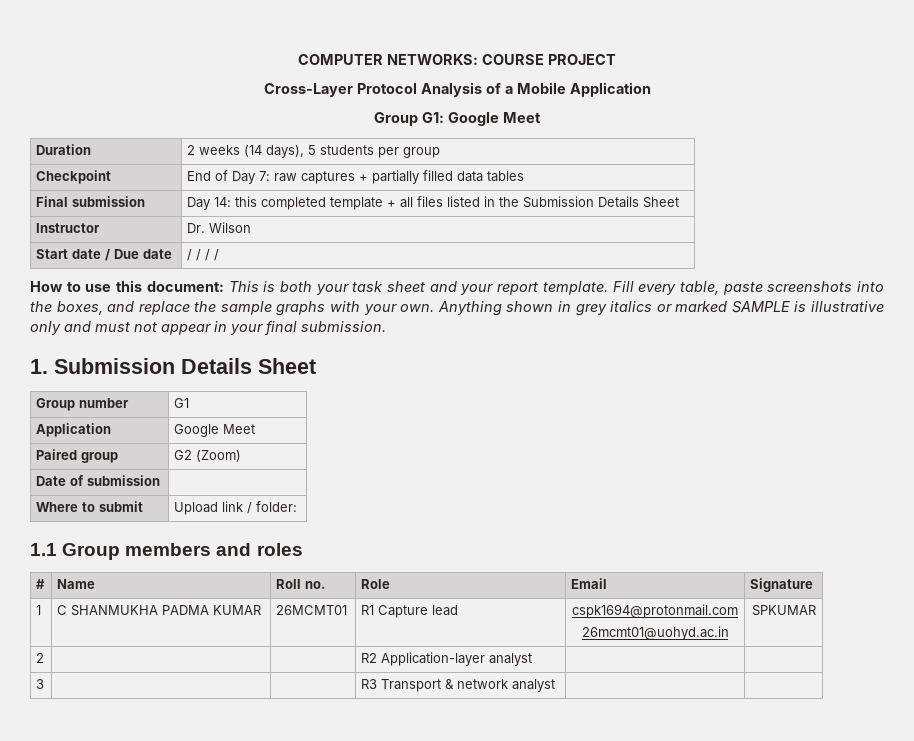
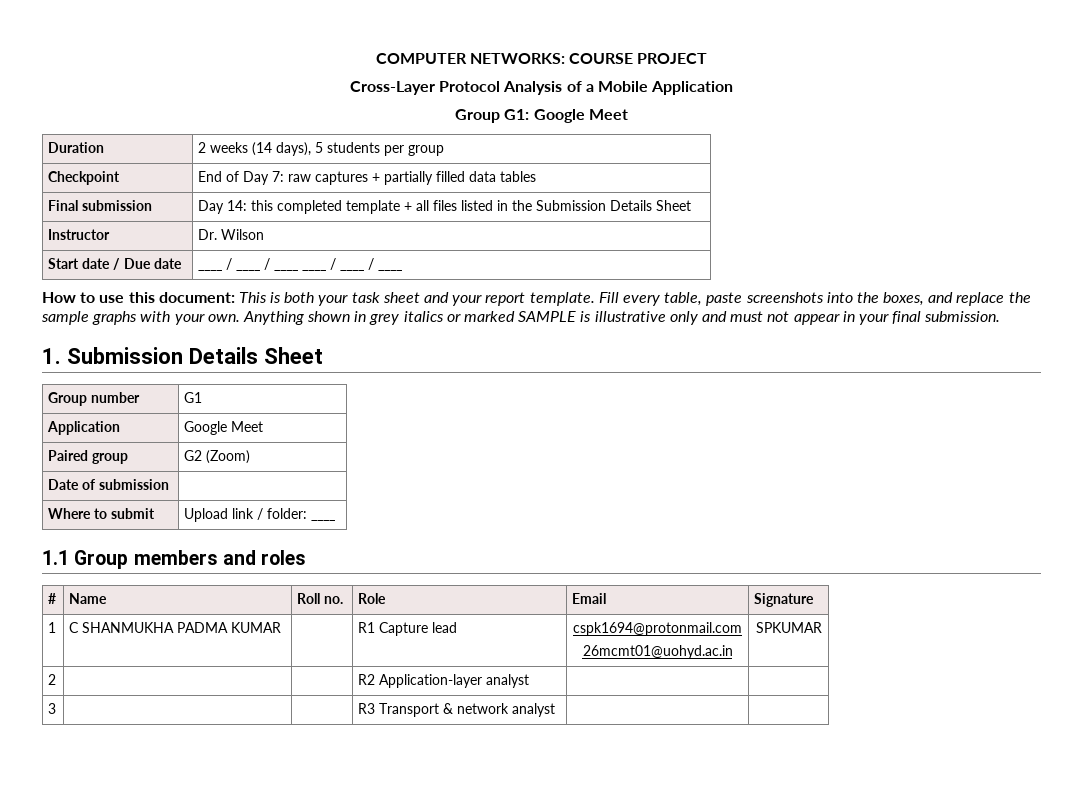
- Start date / Due date | / / / /
+ Start date / Due date | ____ / ____ / ____ ____ / ____ / ____
- Where to submit | Upload link / folder:
+ Where to submit | Upload link / folder: ____
- 1 | C SHANMUKHA PADMA KUMAR | 26MCMT01 | R1 Capture lead | cspk1694@protonmail.com
+ 1 | C SHANMUKHA PADMA KUMAR | | R1 Capture lead | cspk1694@protonmail.com

